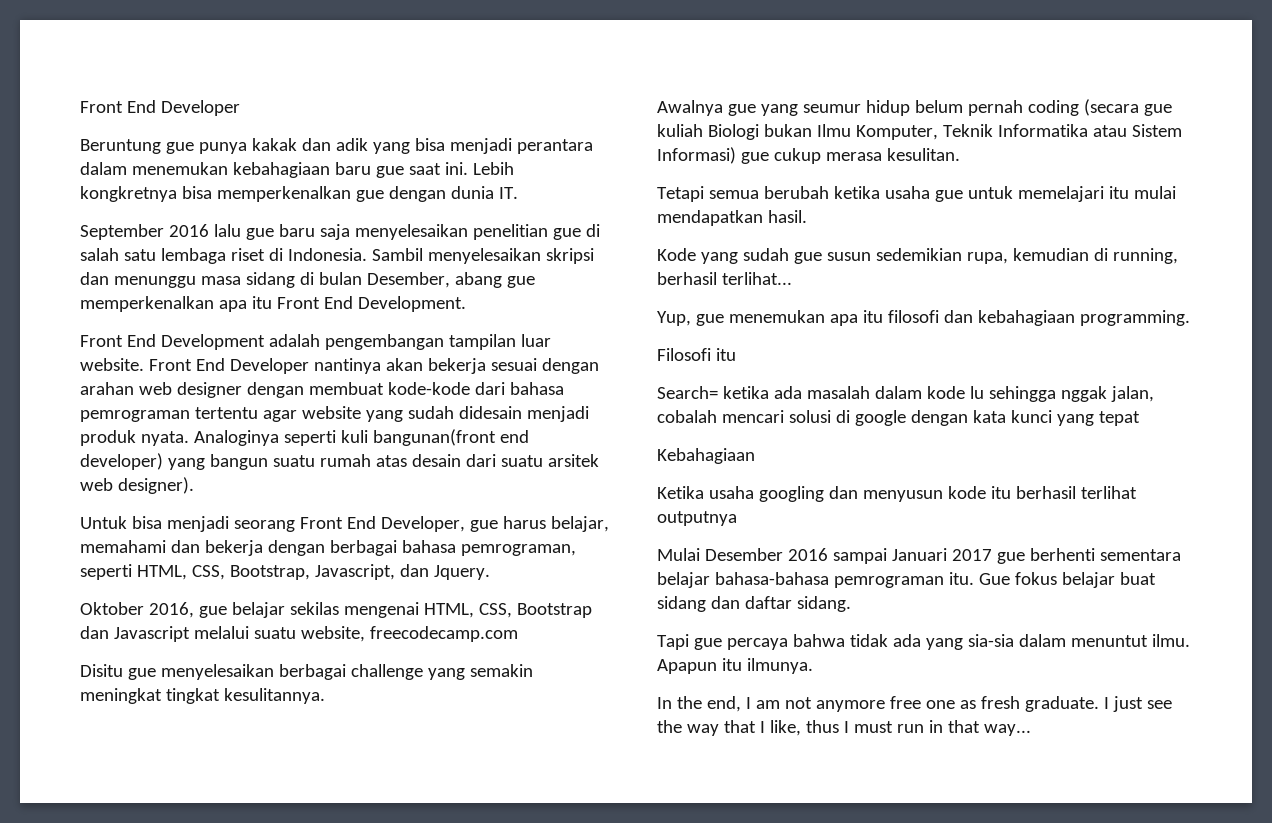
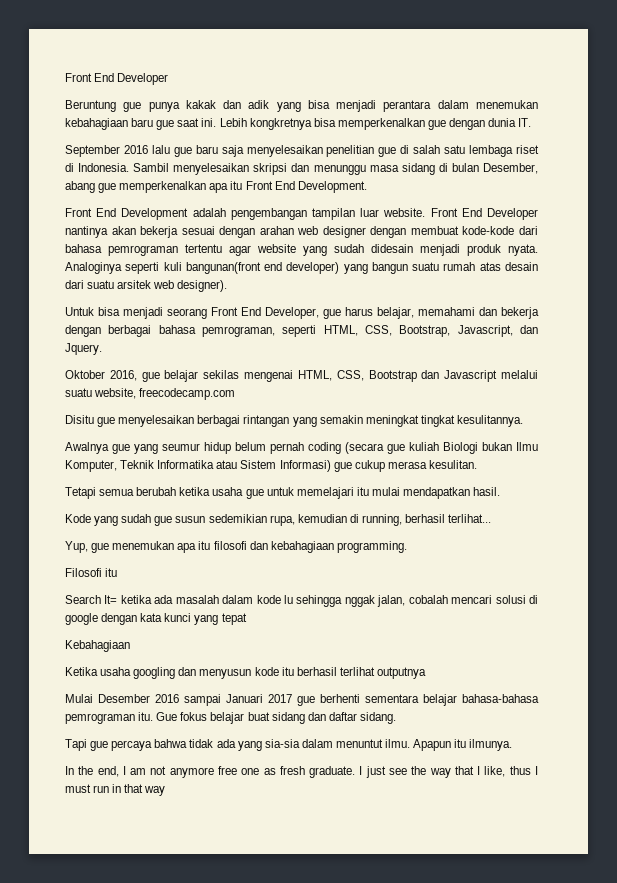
- Disitu gue menyelesaikan berbagai challenge yang semakin meningkat tingkat kesulitannya.
+ Disitu gue menyelesaikan berbagai rintangan yang semakin meningkat tingkat kesulitannya.
- Search= ketika ada masalah dalam kode lu sehingga nggak jalan, cobalah mencari solusi di google dengan kata kunci yang tepat
+ Search It= ketika ada masalah dalam kode lu sehingga nggak jalan, cobalah mencari solusi di google dengan kata kunci yang tepat
- I just see the way that I like, thus I must run in that way...
+ I just see the way that I like, thus I must run in that way

